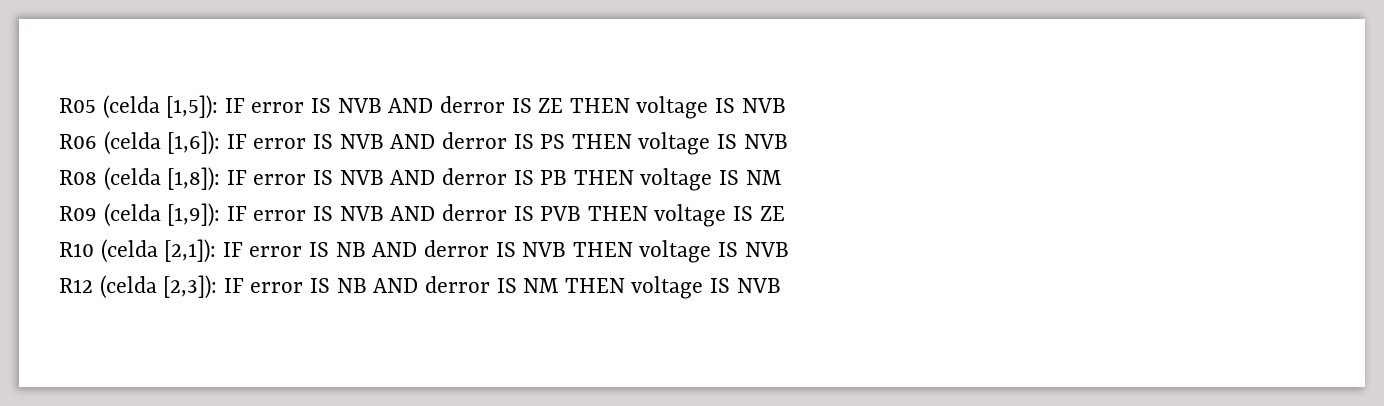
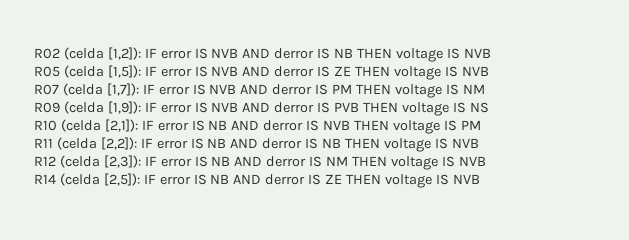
+ R02 (celda [1,2]): IF error IS NVB AND derror IS NB THEN voltage IS NVB
- R06 (celda [1,6]): IF error IS NVB AND derror IS PS THEN voltage IS NVB
- R08 (celda [1,8]): IF error IS NVB AND derror IS PB THEN voltage IS NM
+ R07 (celda [1,7]): IF error IS NVB AND derror IS PM THEN voltage IS NM
- R09 (celda [1,9]): IF error IS NVB AND derror IS PVB THEN voltage IS ZE
+ R09 (celda [1,9]): IF error IS NVB AND derror IS PVB THEN voltage IS NS
- R10 (celda [2,1]): IF error IS NB AND derror IS NVB THEN voltage IS NVB
+ R10 (celda [2,1]): IF error IS NB AND derror IS NVB THEN voltage IS PM
+ R11 (celda [2,2]): IF error IS NB AND derror IS NB THEN voltage IS NVB
+ R14 (celda [2,5]): IF error IS NB AND derror IS ZE THEN voltage IS NVB

